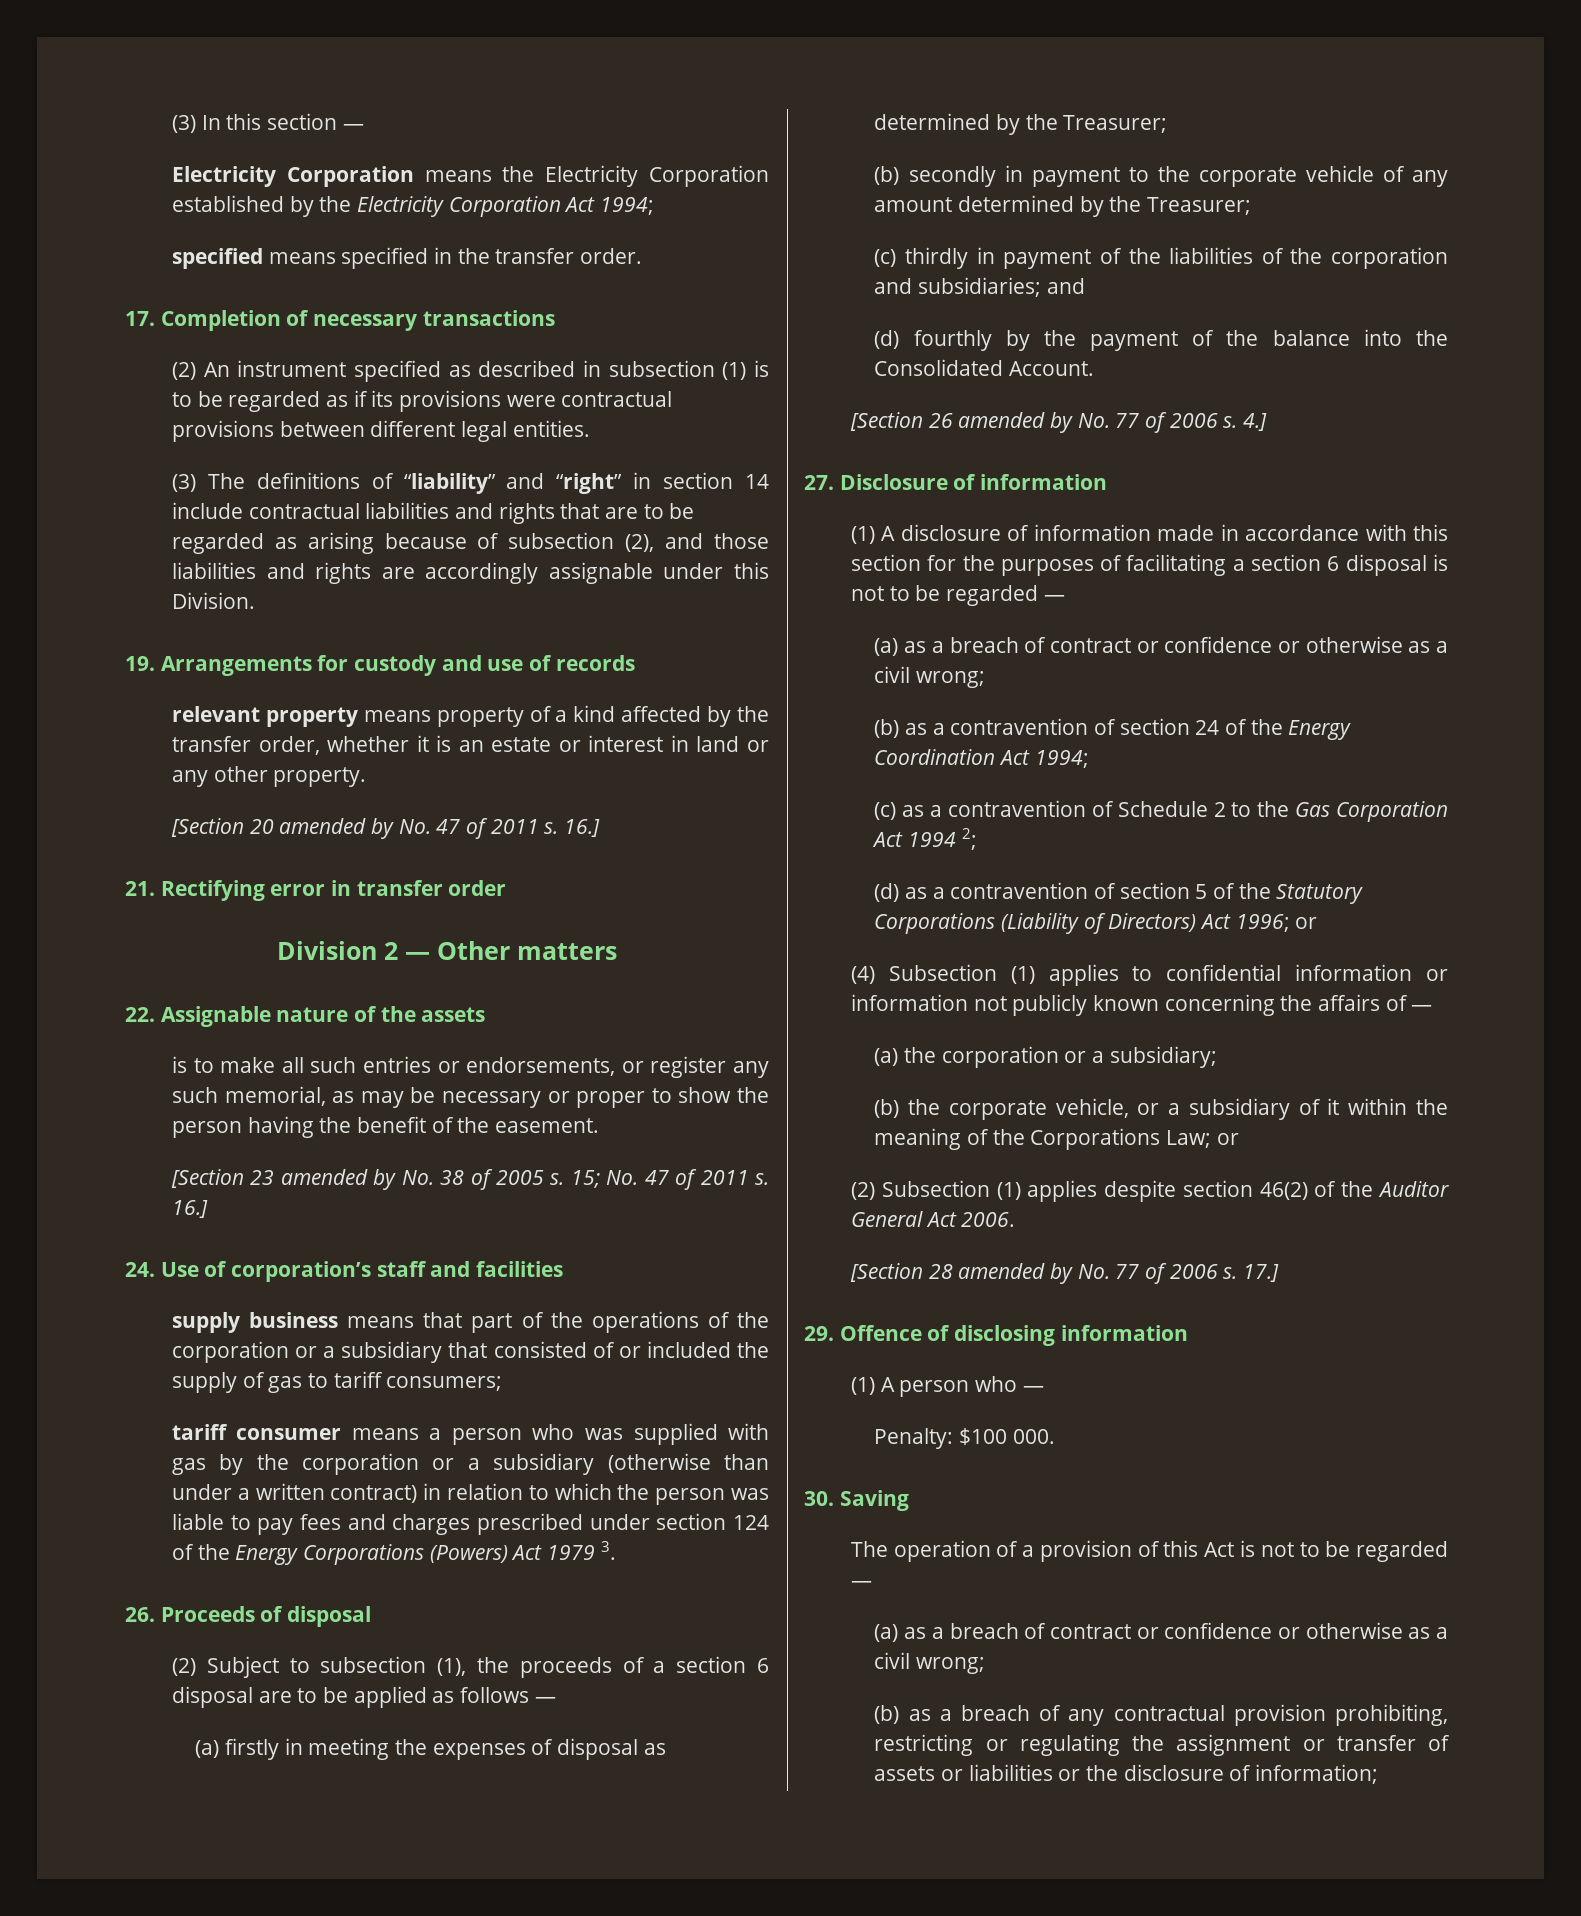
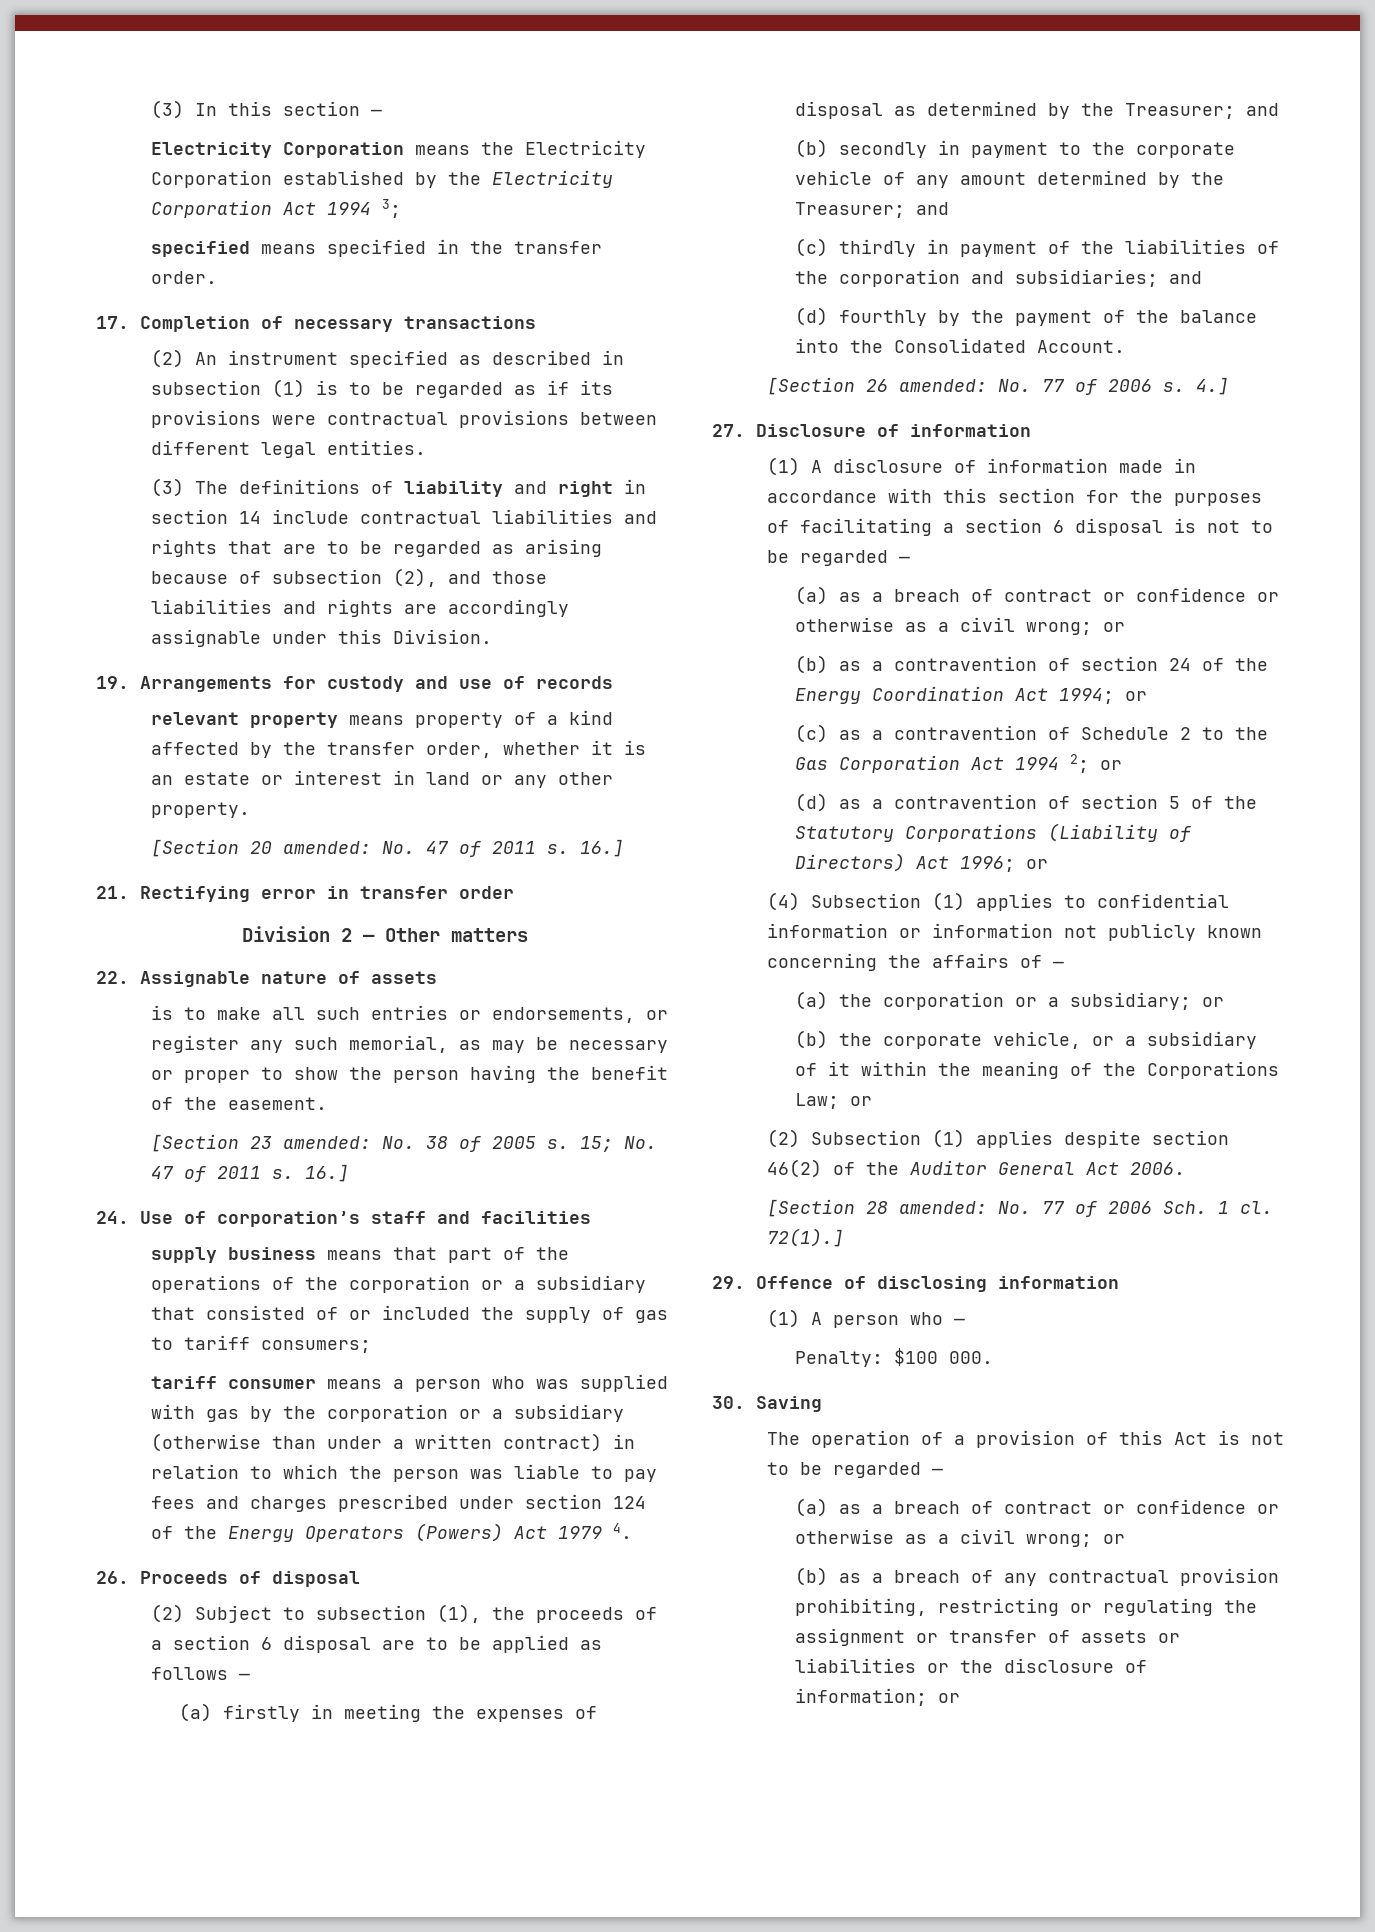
- Electricity Corporation means the Electricity Corporation established by the Electricity Corporation Act 1994;
+ Electricity Corporation means the Electricity Corporation established by the Electricity Corporation Act 1994 3;
- (3) The definitions of “liability” and “right” in section 14 include contractual liabilities and rights that are to be regarded as arising because of subsection (2), and those liabilities and rights are accordingly assignable under this Division.
+ (3) The definitions of liability and right in section 14 include contractual liabilities and rights that are to be regarded as arising because of subsection (2), and those liabilities and rights are accordingly assignable under this Division.
- [Section 20 amended by No. 47 of 2011 s.
+ [Section 20 amended: No. 47 of 2011 s.
- 22. Assignable nature of the assets
+ 22. Assignable nature of assets
- [Section 23 amended by No. 38 of 2005 s.
+ [Section 23 amended: No. 38 of 2005 s.
- tariff consumer means a person who was supplied with gas by the corporation or a subsidiary (otherwise than under a written contract) in relation to which the person was liable to pay fees and charges prescribed under section 124 of the Energy Corporations (Powers) Act 1979 3.
+ tariff consumer means a person who was supplied with gas by the corporation or a subsidiary (otherwise than under a written contract) in relation to which the person was liable to pay fees and charges prescribed under section 124 of the Energy Operators (Powers) Act 1979 4.
- (a) firstly in meeting the expenses of disposal as determined by the Treasurer;
+ (a) firstly in meeting the expenses of disposal as determined by the Treasurer; and
- (b) secondly in payment to the corporate vehicle of any amount determined by the Treasurer;
+ (b) secondly in payment to the corporate vehicle of any amount determined by the Treasurer; and
- [Section 26 amended by No. 77 of 2006 s.
+ [Section 26 amended: No. 77 of 2006 s.
  (1) A disclosure of information made in accordance with this section for the purposes of facilitating a section 6 disposal is not to be regarded —
- (a) as a breach of contract or confidence or otherwise as a civil wrong;
+ (a) as a breach of contract or confidence or otherwise as a civil wrong; or
- (b) as a contravention of section 24 of the Energy Coordination Act 1994;
+ (b) as a contravention of section 24 of the Energy Coordination Act 1994; or
- (c) as a contravention of Schedule 2 to the Gas Corporation Act 1994 2;
+ (c) as a contravention of Schedule 2 to the Gas Corporation Act 1994 2; or
- (a) the corporation or a subsidiary;
+ (a) the corporation or a subsidiary; or
- [Section 28 amended by No. 77 of 2006 s. 17.]
+ [Section 28 amended: No. 77 of 2006 Sch. 1 cl. 72(1).]
  The operation of a provision of this Act is not to be regarded —
- (a) as a breach of contract or confidence or otherwise as a civil wrong;
+ (a) as a breach of contract or confidence or otherwise as a civil wrong; or
- (b) as a breach of any contractual provision prohibiting, restricting or regulating the assignment or transfer of assets or liabilities or the disclosure of information;
+ (b) as a breach of any contractual provision prohibiting, restricting or regulating the assignment or transfer of assets or liabilities or the disclosure of information; or

